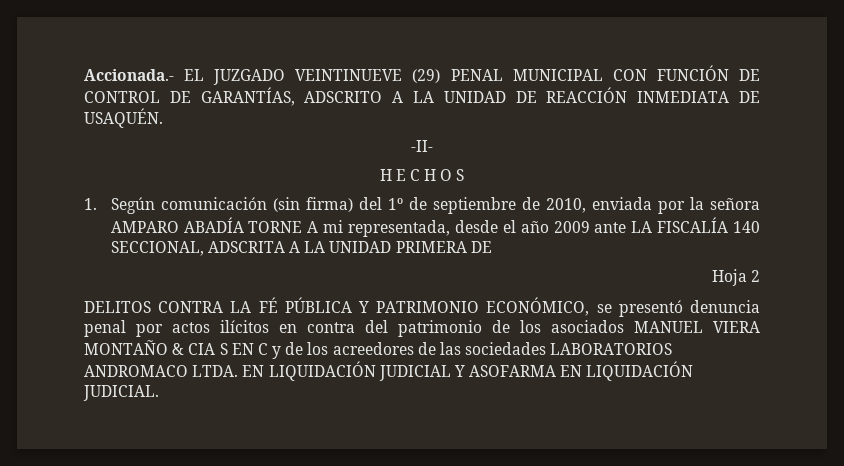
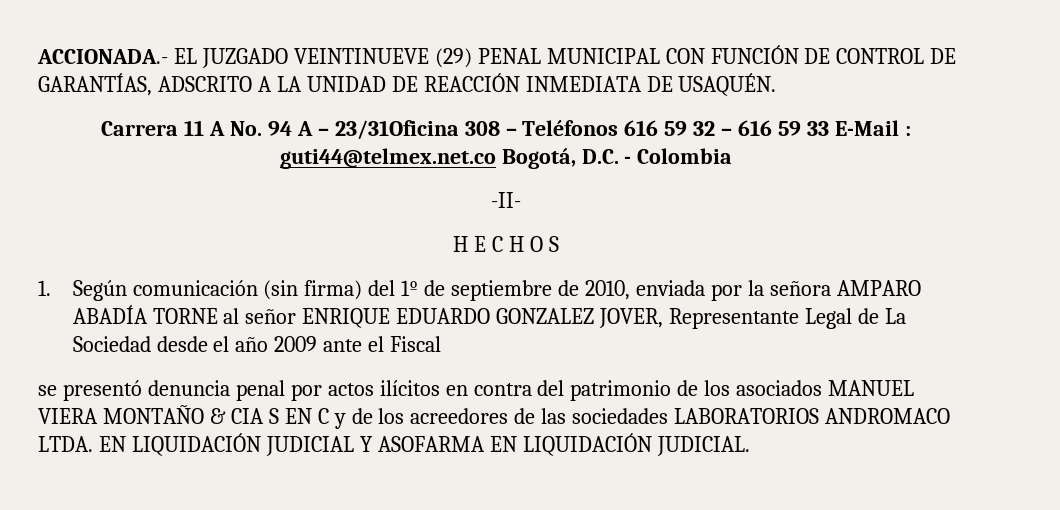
- Accionada.- EL JUZGADO VEINTINUEVE (29) PENAL MUNICIPAL CON FUNCIÓN DE CONTROL DE GARANTÍAS, ADSCRITO A LA UNIDAD DE REACCIÓN INMEDIATA DE USAQUÉN.
+ ACCIONADA.- EL JUZGADO VEINTINUEVE (29) PENAL MUNICIPAL CON FUNCIÓN DE CONTROL DE GARANTÍAS, ADSCRITO A LA UNIDAD DE REACCIÓN INMEDIATA DE USAQUÉN.
+ Carrera 11 A No. 94 A – 23/31Oficina 308 – Teléfonos 616 59 32 – 616 59 33 E-Mail : guti44@telmex.net.co Bogotá, D.C. - Colombia
- 1. Según comunicación (sin firma) del 1º de septiembre de 2010, enviada por la señora AMPARO ABADÍA TORNE A mi representada, desde el año 2009 ante LA FISCALÍA 140 SECCIONAL, ADSCRITA A LA UNIDAD PRIMERA DE
- Hoja 2
- DELITOS CONTRA LA FÉ PÚBLICA Y PATRIMONIO ECONÓMICO, se presentó denuncia penal por actos ilícitos en contra del patrimonio de los asociados MANUEL VIERA MONTAÑO & CIA S EN C y de los acreedores de las sociedades LABORATORIOS ANDROMACO LTDA.
+ 1. Según comunicación (sin firma) del 1º de septiembre de 2010, enviada por la señora AMPARO ABADÍA TORNE al señor ENRIQUE EDUARDO GONZALEZ JOVER, Representante Legal de La Sociedad desde el año 2009 ante el Fiscal
+ se presentó denuncia penal por actos ilícitos en contra del patrimonio de los asociados MANUEL VIERA MONTAÑO & CIA S EN C y de los acreedores de las sociedades LABORATORIOS ANDROMACO LTDA.

